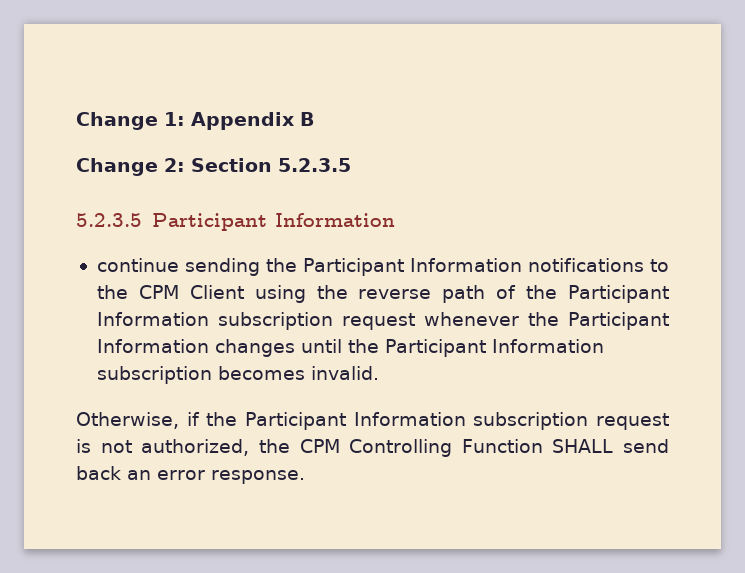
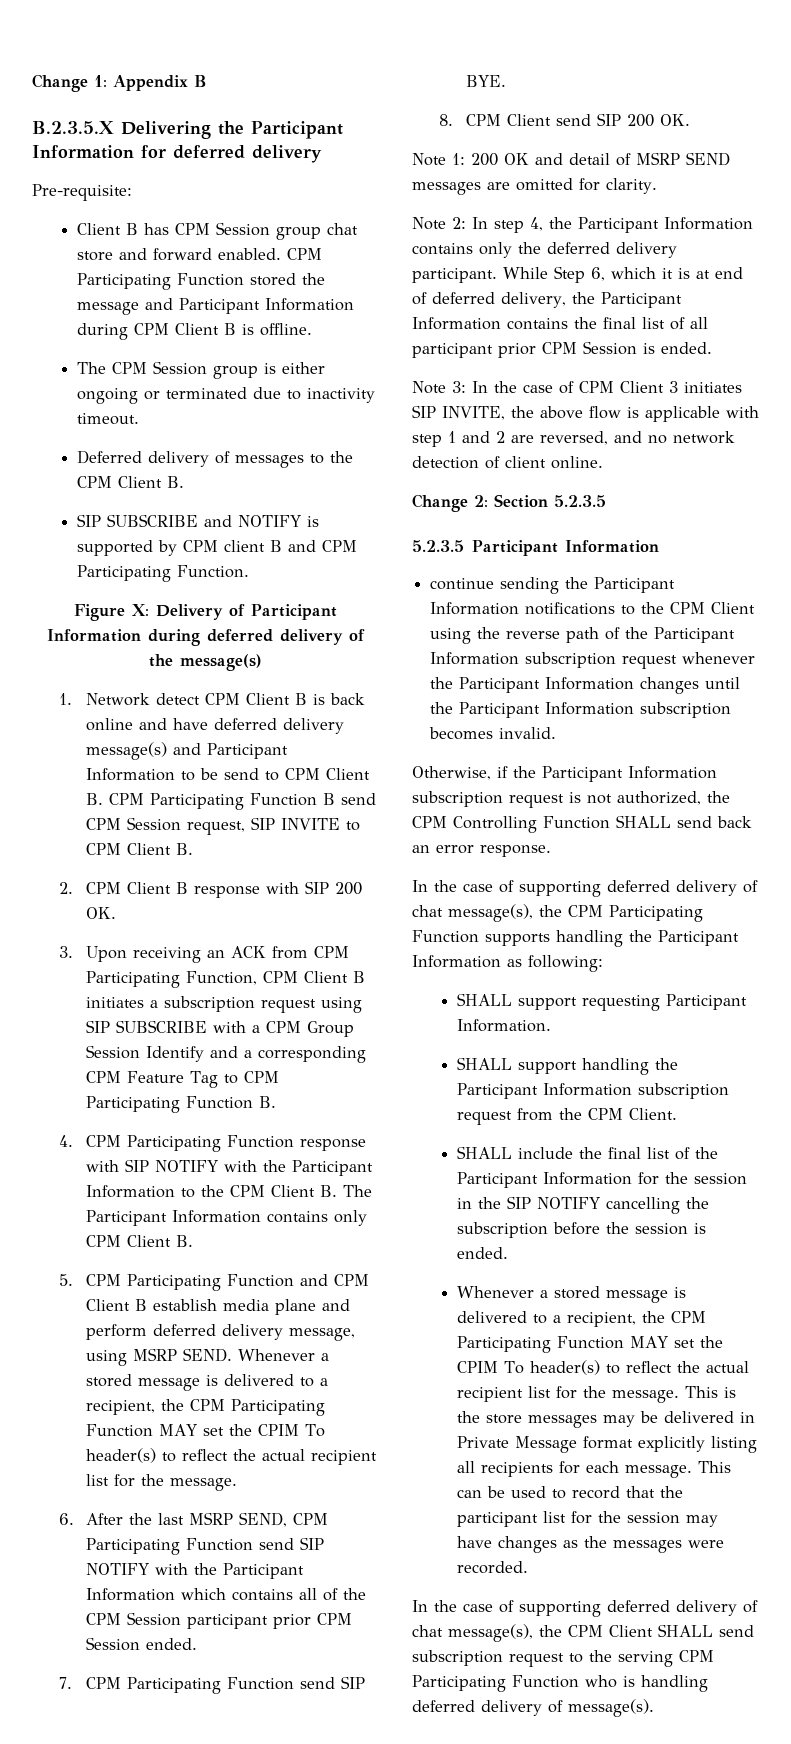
+ B.2.3.5.X Delivering the Participant Information for deferred delivery
+ Pre-requisite:
+ Client B has CPM Session group chat store and forward enabled. CPM Participating Function stored the message and Participant Information during CPM Client B is offline.
+ The CPM Session group is either ongoing or terminated due to inactivity timeout.
+ Deferred delivery of messages to the CPM Client B.
+ SIP SUBSCRIBE and NOTIFY is supported by CPM client B and CPM Participating Function.
+ Figure X: Delivery of Participant Information during deferred delivery of the message(s)
+ 1. Network detect CPM Client B is back online and have deferred delivery message(s) and Participant Information to be send to CPM Client B. CPM Participating Function B send CPM Session request, SIP INVITE to CPM Client B.
+ 2. CPM Client B response with SIP 200 OK.
+ 3. Upon receiving an ACK from CPM Participating Function, CPM Client B initiates a subscription request using SIP SUBSCRIBE with a CPM Group Session Identify and a corresponding CPM Feature Tag to CPM Participating Function B.
+ 4. CPM Participating Function response with SIP NOTIFY with the Participant Information to the CPM Client B. The Participant Information contains only CPM Client B.
+ 5. CPM Participating Function and CPM Client B establish media plane and perform deferred delivery message, using MSRP SEND. Whenever a stored message is delivered to a recipient, the CPM Participating Function MAY set the CPIM To header(s) to reflect the actual recipient list for the message.
+ 6. After the last MSRP SEND, CPM Participating Function send SIP NOTIFY with the Participant Information which contains all of the CPM Session participant prior CPM Session ended.
+ 7. CPM Participating Function send SIP BYE.
+ 8. CPM Client send SIP 200 OK.
+ Note 1: 200 OK and detail of MSRP SEND messages are omitted for clarity.
+ Note 2: In step 4, the Participant Information contains only the deferred delivery participant. While Step 6, which it is at end of deferred delivery, the Participant Information contains the final list of all participant prior CPM Session is ended.
+ Note 3: In the case of CPM Client 3 initiates SIP INVITE, the above flow is applicable with step 1 and 2 are reversed, and no network detection of client online.
+ In the case of supporting deferred delivery of chat message(s), the CPM Participating Function supports handling the Participant Information as following:
+ SHALL support requesting Participant Information.
+ SHALL support handling the Participant Information subscription request from the CPM Client.
+ SHALL include the final list of the Participant Information for the session in the SIP NOTIFY cancelling the subscription before the session is ended.
+ Whenever a stored message is delivered to a recipient, the CPM Participating Function MAY set the CPIM To header(s) to reflect the actual recipient list for the message. This is the store messages may be delivered in Private Message format explicitly listing all recipients for each message. This can be used to record that the participant list for the session may have changes as the messages were recorded.
+ In the case of supporting deferred delivery of chat message(s), the CPM Client SHALL send subscription request to the serving CPM Participating Function who is handling deferred delivery of message(s).

